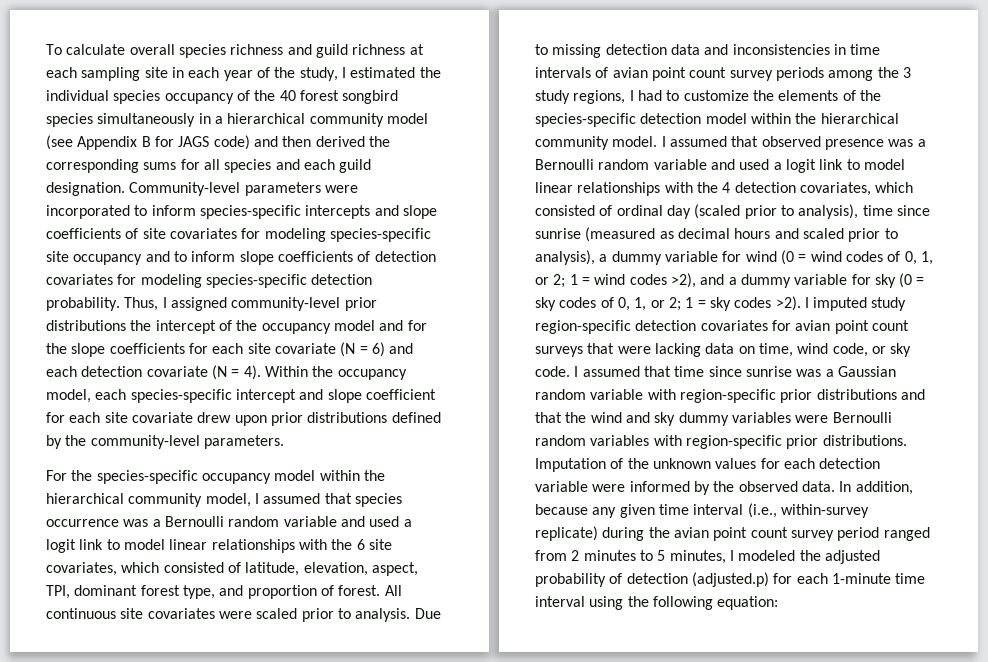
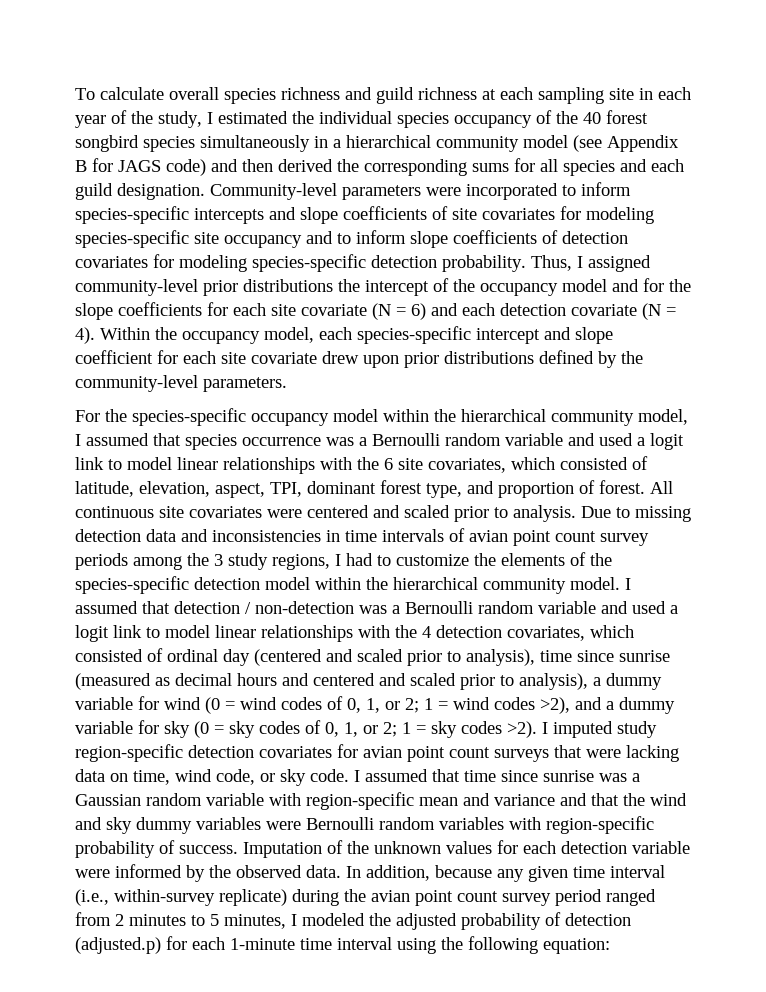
- All continuous site covariates were scaled prior to analysis.
+ All continuous site covariates were centered and scaled prior to analysis.
- I assumed that observed presence was a Bernoulli random variable and used a logit link to model linear relationships with the 4 detection covariates, which consisted of ordinal day (scaled prior to analysis), time since sunrise (measured as decimal hours and scaled prior to analysis), a dummy variable for wind (0 = wind codes of 0, 1, or 2;
+ I assumed that detection / non-detection was a Bernoulli random variable and used a logit link to model linear relationships with the 4 detection covariates, which consisted of ordinal day (centered and scaled prior to analysis), time since sunrise (measured as decimal hours and centered and scaled prior to analysis), a dummy variable for wind (0 = wind codes of 0, 1, or 2;
- I assumed that time since sunrise was a Gaussian random variable with region-specific prior distributions and that the wind and sky dummy variables were Bernoulli random variables with region-specific prior distributions.
+ I assumed that time since sunrise was a Gaussian random variable with region-specific mean and variance and that the wind and sky dummy variables were Bernoulli random variables with region-specific probability of success.

